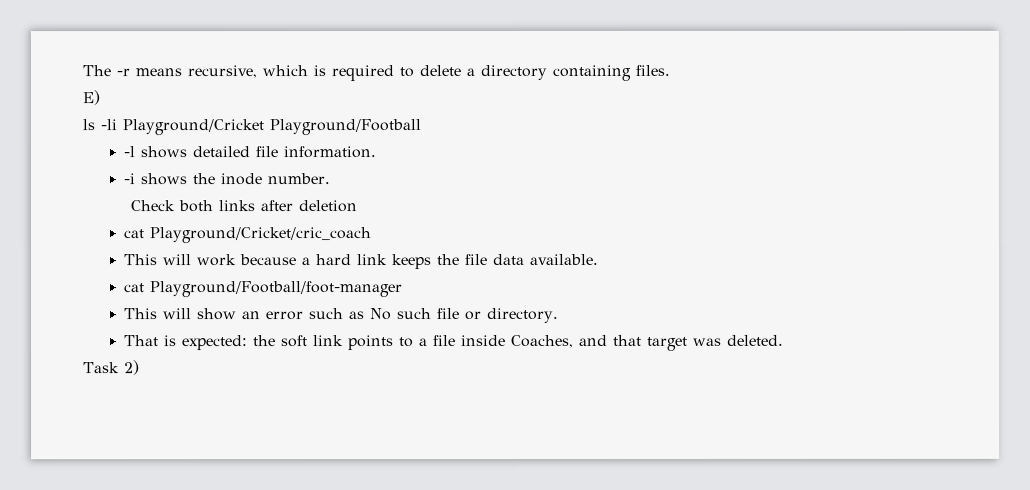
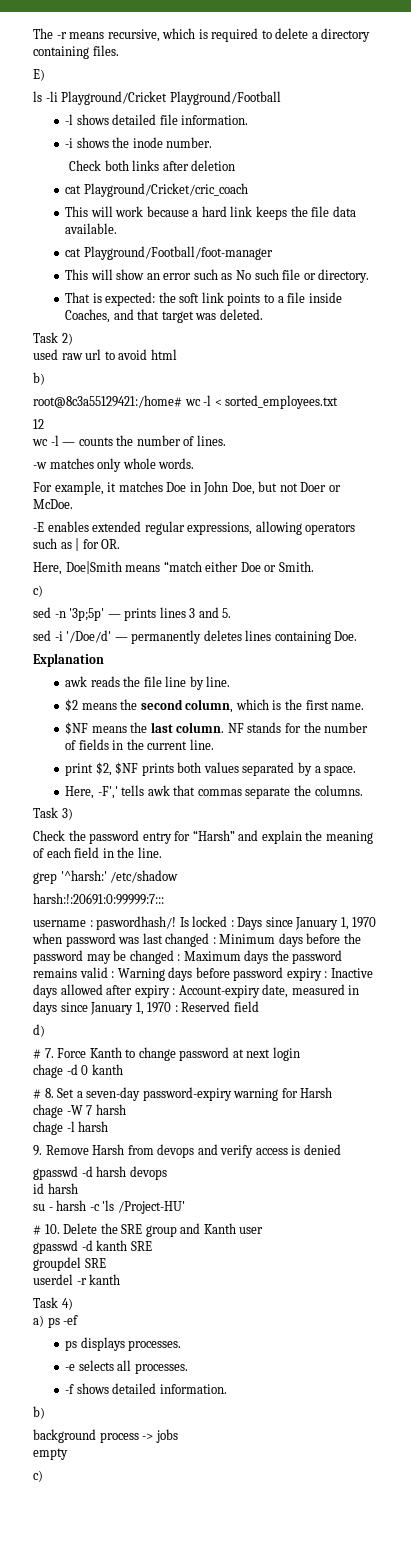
+ used raw url to avoid html
+ b)
+ root@8c3a55129421:/home# wc -l < sorted_employees.txt
+ 12
+ wc -l — counts the number of lines.
+ -w matches only whole words.
+ For example, it matches Doe in John Doe, but not Doer or McDoe.
+ -E enables extended regular expressions, allowing operators such as | for OR.
+ Here, Doe|Smith means “match either Doe or Smith.
+ c)
+ sed -n '3p;5p' — prints lines 3 and 5.
+ sed -i '/Doe/d' — permanently deletes lines containing Doe.
+ Explanation
+ awk reads the file line by line.
+ $2 means the second column, which is the first name.
+ $NF means the last column. NF stands for the number of fields in the current line.
+ print $2, $NF prints both values separated by a space.
+ Here, -F',' tells awk that commas separate the columns.
+ Task 3)
+ Check the password entry for “Harsh” and explain the meaning of each field in the line.
+ grep '^harsh:' /etc/shadow
+ harsh:!:20691:0:99999:7:::
+ username : paswordhash/! Is locked : Days since January 1, 1970 when password was last changed : Minimum days before the password may be changed : Maximum days the password remains valid : Warning days before password expiry : Inactive days allowed after expiry : Account-expiry date, measured in days since January 1, 1970 : Reserved field
+ d)
+ # 7. Force Kanth to change password at next login
+ chage -d 0 kanth
+ # 8. Set a seven-day password-expiry warning for Harsh
+ chage -W 7 harsh
+ chage -l harsh
+ 9. Remove Harsh from devops and verify access is denied
+ gpasswd -d harsh devops
+ id harsh
+ su - harsh -c 'ls /Project-HU'
+ # 10. Delete the SRE group and Kanth user
+ gpasswd -d kanth SRE
+ groupdel SRE
+ userdel -r kanth
+ Task 4)
+ a) ps -ef
+ ps displays processes.
+ -e selects all processes.
+ -f shows detailed information.
+ b)
+ background process -> jobs
+ empty
+ c)

